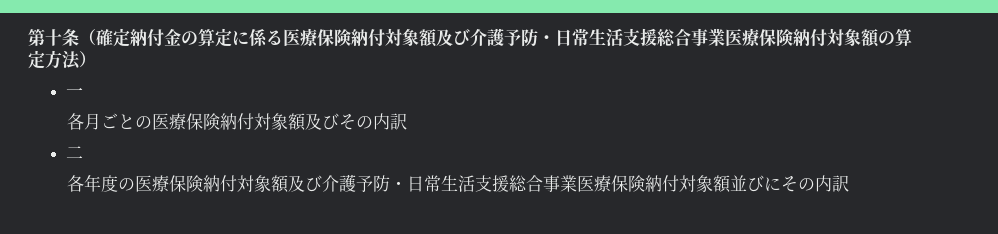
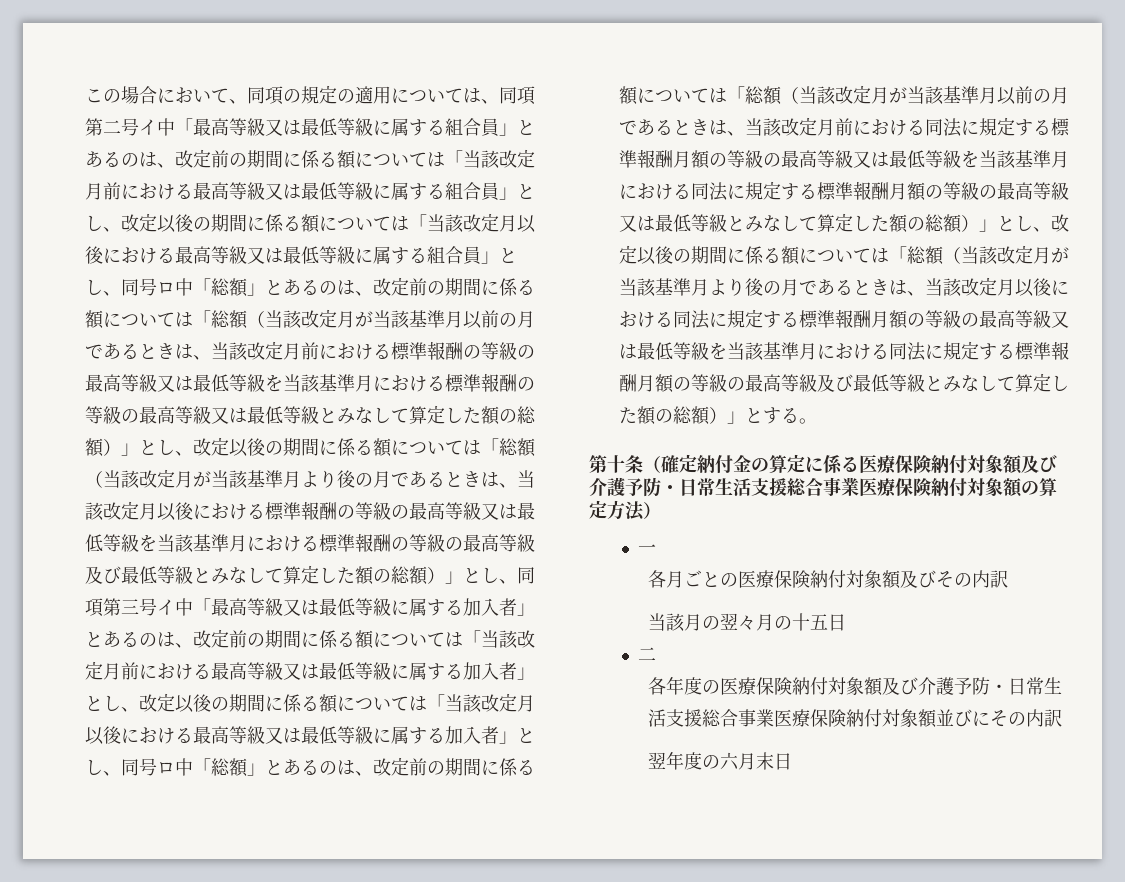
+ この場合において、同項の規定の適用については、同項第二号イ中「最高等級又は最低等級に属する組合員」とあるのは、改定前の期間に係る額については「当該改定月前における最高等級又は最低等級に属する組合員」とし、改定以後の期間に係る額については「当該改定月以後における最高等級又は最低等級に属する組合員」とし、同号ロ中「総額」とあるのは、改定前の期間に係る額については「総額（当該改定月が当該基準月以前の月であるときは、当該改定月前における標準報酬の等級の最高等級又は最低等級を当該基準月における標準報酬の等級の最高等級又は最低等級とみなして算定した額の総額）」とし、改定以後の期間に係る額については「総額（当該改定月が当該基準月より後の月であるときは、当該改定月以後における標準報酬の等級の最高等級又は最低等級を当該基準月における標準報酬の等級の最高等級及び最低等級とみなして算定した額の総額）」とし、同項第三号イ中「最高等級又は最低等級に属する加入者」とあるのは、改定前の期間に係る額については「当該改定月前における最高等級又は最低等級に属する加入者」とし、改定以後の期間に係る額については「当該改定月以後における最高等級又は最低等級に属する加入者」とし、同号ロ中「総額」とあるのは、改定前の期間に係る額については「総額（当該改定月が当該基準月以前の月であるときは、当該改定月前における同法に規定する標準報酬月額の等級の最高等級又は最低等級を当該基準月における同法に規定する標準報酬月額の等級の最高等級又は最低等級とみなして算定した額の総額）」とし、改定以後の期間に係る額については「総額（当該改定月が当該基準月より後の月であるときは、当該改定月以後における同法に規定する標準報酬月額の等級の最高等級又は最低等級を当該基準月における同法に規定する標準報酬月額の等級の最高等級及び最低等級とみなして算定した額の総額）」とする。
+ 当該月の翌々月の十五日
+ 翌年度の六月末日

